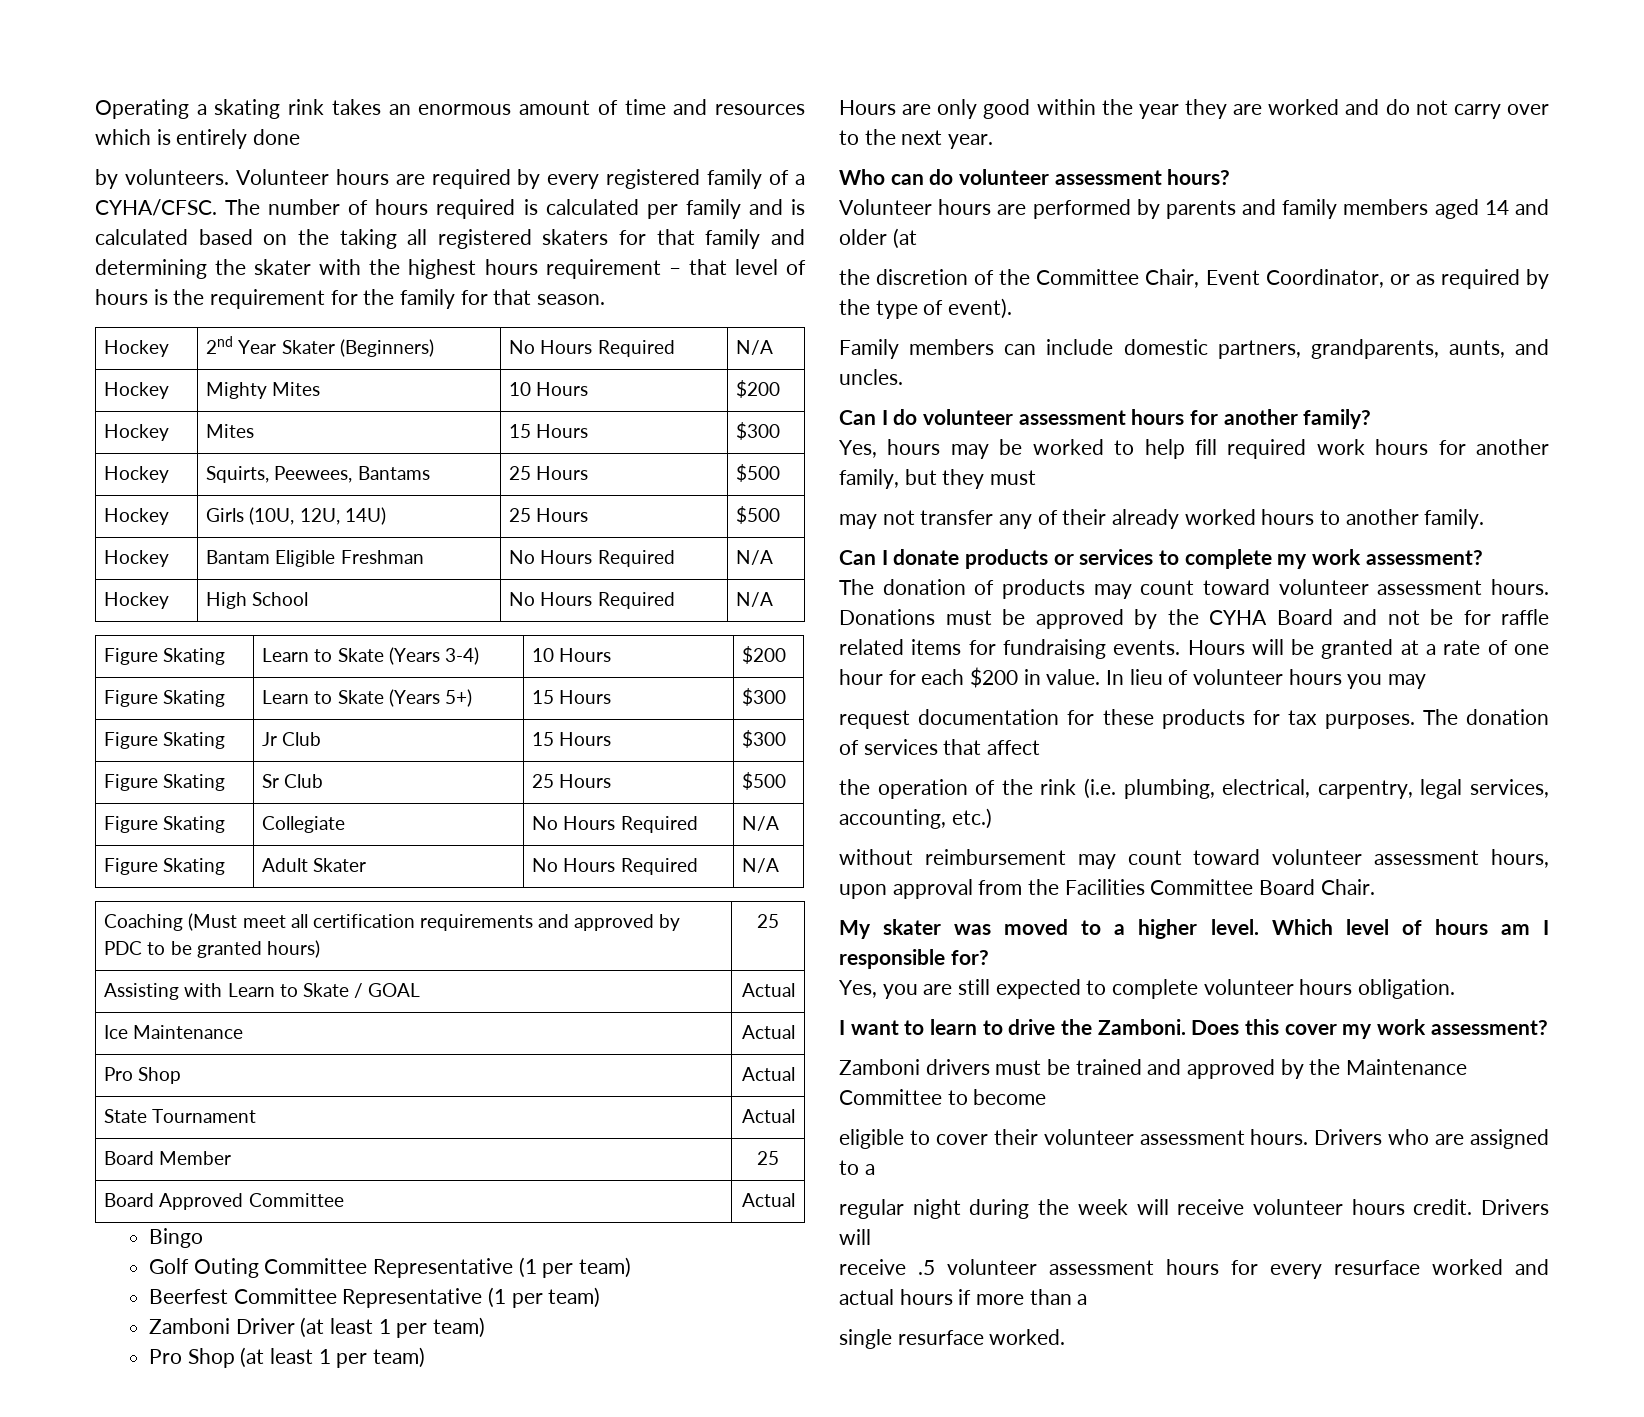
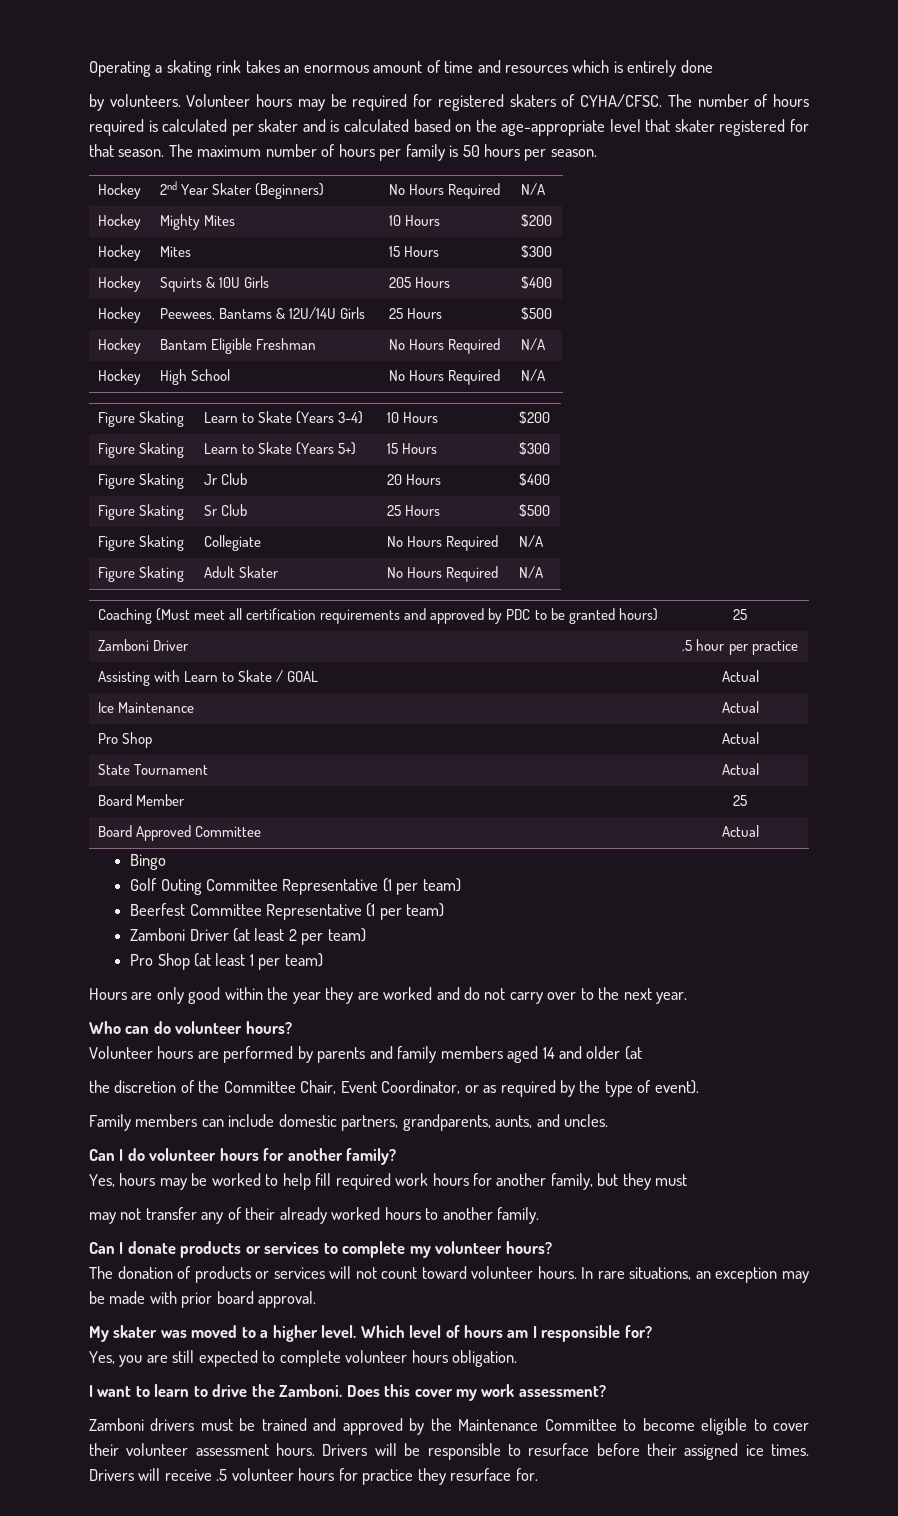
- Volunteer hours are required by every registered family of a CYHA/CFSC.
+ Volunteer hours may be required for registered skaters of CYHA/CFSC.
- The number of hours required is calculated per family and is calculated based on the taking all registered skaters for that family and determining the skater with the highest hours requirement – that level of hours is the requirement for the family for that season.
+ The number of hours required is calculated per skater and is calculated based on the age-appropriate level that skater registered for that season. The maximum number of hours per family is 50 hours per season.
- Hockey | Squirts, Peewees, Bantams | 25 Hours | $500
- Hockey | Girls (10U, 12U, 14U) | 25 Hours | $500
+ Hockey | Squirts & 10U Girls | 205 Hours | $400
+ Hockey | Peewees, Bantams & 12U/14U Girls | 25 Hours | $500
- Figure Skating | Jr Club | 15 Hours | $300
+ Figure Skating | Jr Club | 20 Hours | $400
+ Zamboni Driver | .5 hour per practice
- Zamboni Driver (at least 1 per team)
+ Zamboni Driver (at least 2 per team)
- Who can do volunteer assessment hours?
+ Who can do volunteer hours?
- Can I do volunteer assessment hours for another family?
+ Can I do volunteer hours for another family?
- Can I donate products or services to complete my work assessment?
+ Can I donate products or services to complete my volunteer hours?
- The donation of products may count toward volunteer assessment hours. Donations must be approved by the CYHA Board and not be for raffle related items for fundraising events. Hours will be granted at a rate of one hour for each $200 in value. In lieu of volunteer hours you may
- request documentation for these products for tax purposes. The donation of services that affect
- the operation of the rink (i.e. plumbing, electrical, carpentry, legal services, accounting, etc.)
- without reimbursement may count toward volunteer assessment hours, upon approval from the Facilities Committee Board Chair.
+ The donation of products or services will not count toward volunteer hours. In rare situations, an exception may be made with prior board approval.
- Zamboni drivers must be trained and approved by the Maintenance Committee to become
- eligible to cover their volunteer assessment hours.
+ Zamboni drivers must be trained and approved by the Maintenance Committee to become eligible to cover their volunteer assessment hours.
- Drivers who are assigned to a
- regular night during the week will receive volunteer hours credit. Drivers will
- receive .5 volunteer assessment hours for every resurface worked and actual hours if more than a
- single resurface worked.
+ Drivers will be responsible to resurface before their assigned ice times. Drivers will receive .5 volunteer hours for practice they resurface for.

